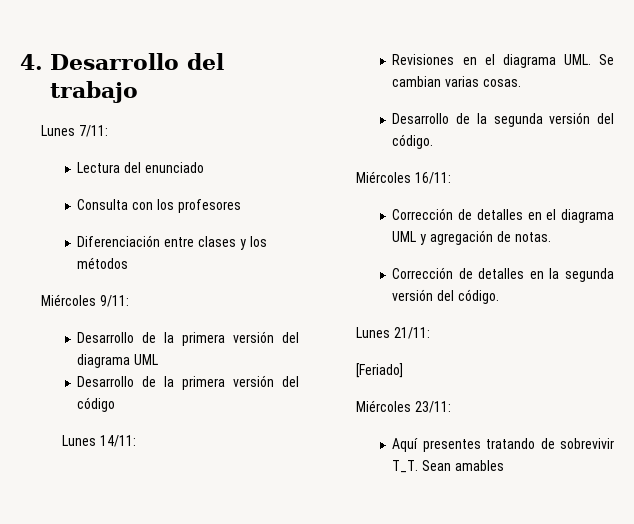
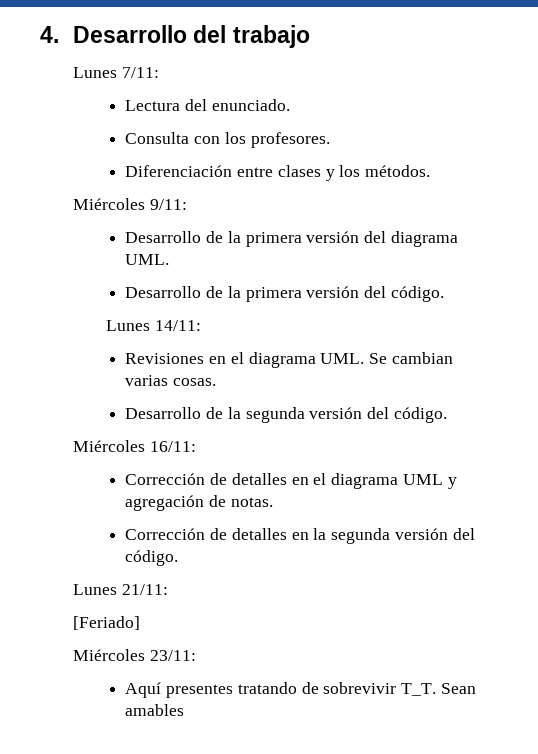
- Lectura del enunciado
+ Lectura del enunciado.
- Consulta con los profesores
+ Consulta con los profesores.
- Diferenciación entre clases y los métodos
+ Diferenciación entre clases y los métodos.
- Desarrollo de la primera versión del diagrama UML
- Desarrollo de la primera versión del código
+ Desarrollo de la primera versión del diagrama UML.
+ Desarrollo de la primera versión del código.

